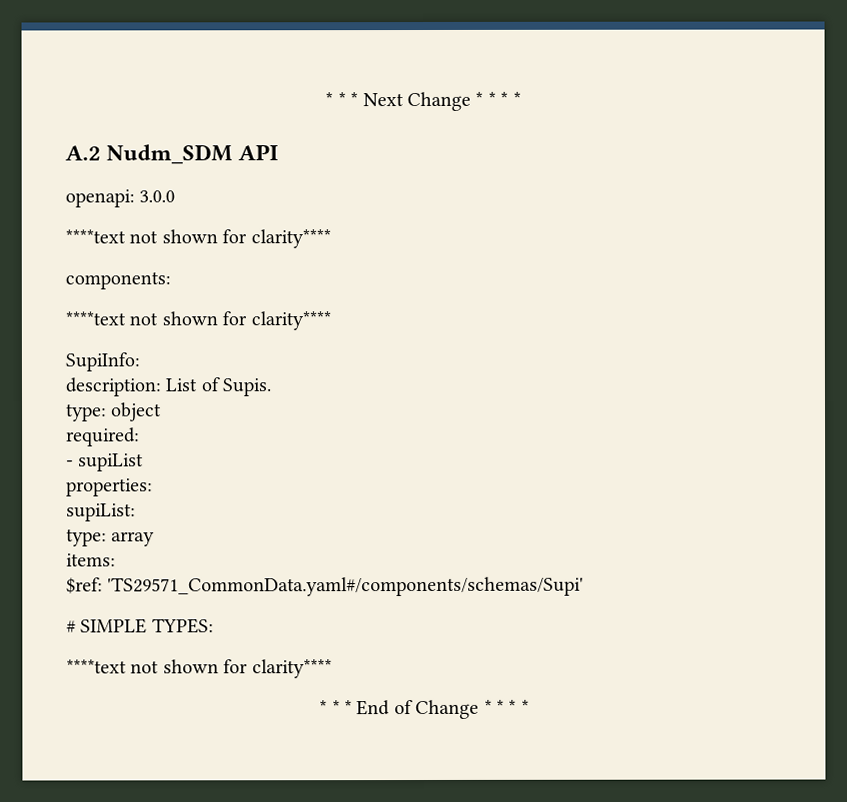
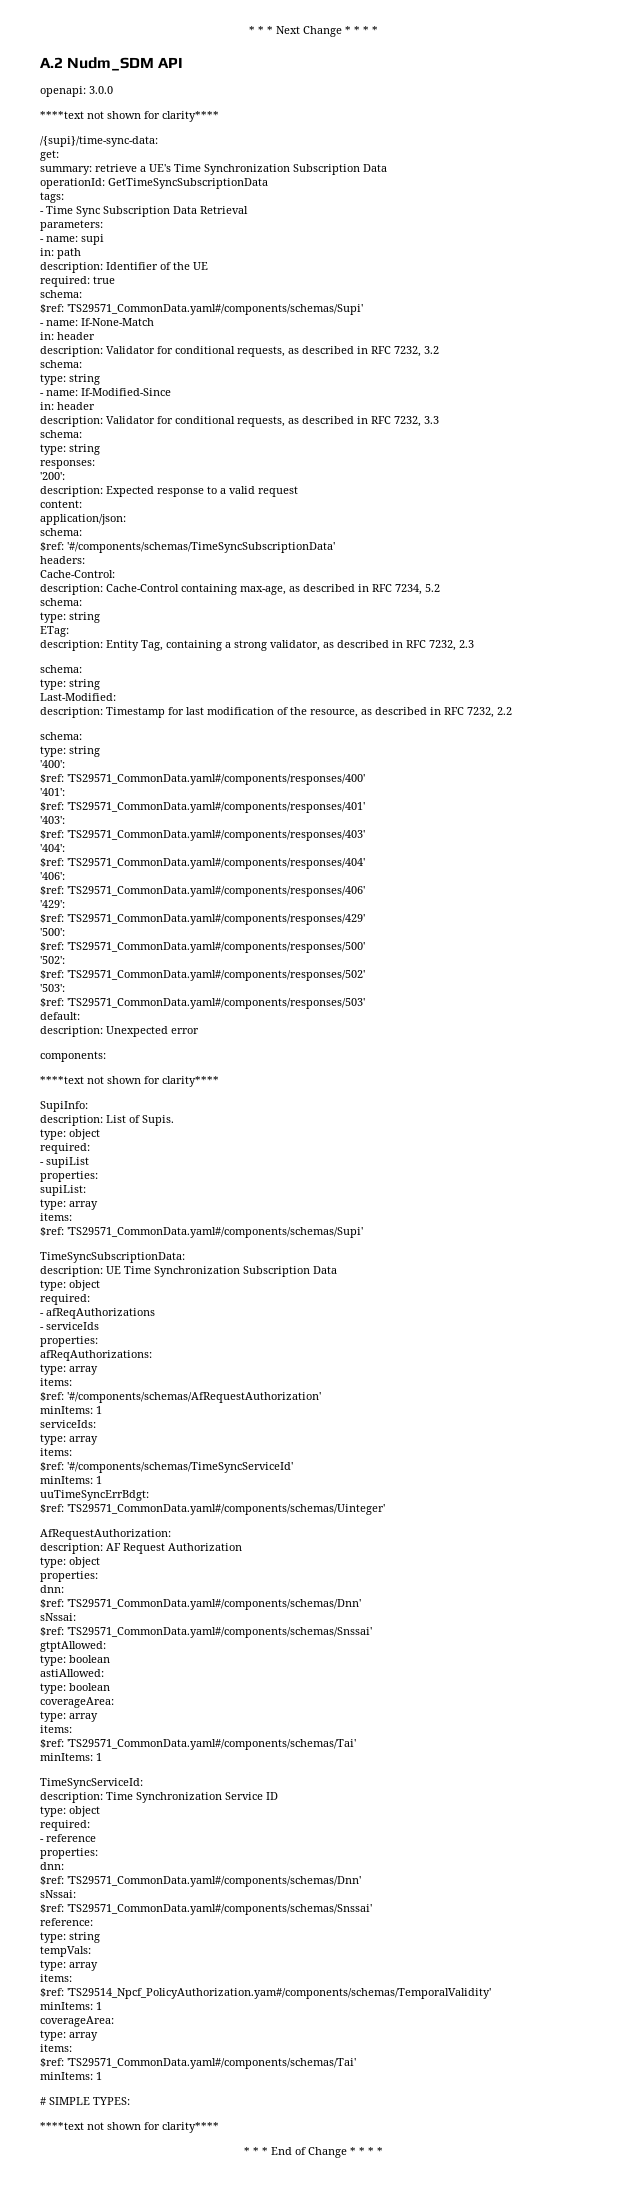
+ /{supi}/time-sync-data:
+ get:
+ summary: retrieve a UE's Time Synchronization Subscription Data
+ operationId: GetTimeSyncSubscriptionData
+ tags:
+ - Time Sync Subscription Data Retrieval
+ parameters:
+ - name: supi
+ in: path
+ description: Identifier of the UE
+ required: true
+ schema:
+ $ref: 'TS29571_CommonData.yaml#/components/schemas/Supi'
+ - name: If-None-Match
+ in: header
+ description: Validator for conditional requests, as described in RFC 7232, 3.2
+ schema:
+ type: string
+ - name: If-Modified-Since
+ in: header
+ description: Validator for conditional requests, as described in RFC 7232, 3.3
+ schema:
+ type: string
+ responses:
+ '200':
+ description: Expected response to a valid request
+ content:
+ application/json:
+ schema:
+ $ref: '#/components/schemas/TimeSyncSubscriptionData'
+ headers:
+ Cache-Control:
+ description: Cache-Control containing max-age, as described in RFC 7234, 5.2
+ schema:
+ type: string
+ ETag:
+ description: Entity Tag, containing a strong validator, as described in RFC 7232, 2.3
+ schema:
+ type: string
+ Last-Modified:
+ description: Timestamp for last modification of the resource, as described in RFC 7232, 2.2
+ schema:
+ type: string
+ '400':
+ $ref: 'TS29571_CommonData.yaml#/components/responses/400'
+ '401':
+ $ref: 'TS29571_CommonData.yaml#/components/responses/401'
+ '403':
+ $ref: 'TS29571_CommonData.yaml#/components/responses/403'
+ '404':
+ $ref: 'TS29571_CommonData.yaml#/components/responses/404'
+ '406':
+ $ref: 'TS29571_CommonData.yaml#/components/responses/406'
+ '429':
+ $ref: 'TS29571_CommonData.yaml#/components/responses/429'
+ '500':
+ $ref: 'TS29571_CommonData.yaml#/components/responses/500'
+ '502':
+ $ref: 'TS29571_CommonData.yaml#/components/responses/502'
+ '503':
+ $ref: 'TS29571_CommonData.yaml#/components/responses/503'
+ default:
+ description: Unexpected error
+ TimeSyncSubscriptionData:
+ description: UE Time Synchronization Subscription Data
+ type: object
+ required:
+ - afReqAuthorizations
+ - serviceIds
+ properties:
+ afReqAuthorizations:
+ type: array
+ items:
+ $ref: '#/components/schemas/AfRequestAuthorization'
+ minItems: 1
+ serviceIds:
+ type: array
+ items:
+ $ref: '#/components/schemas/TimeSyncServiceId'
+ minItems: 1
+ uuTimeSyncErrBdgt:
+ $ref: 'TS29571_CommonData.yaml#/components/schemas/Uinteger'
+ AfRequestAuthorization:
+ description: AF Request Authorization
+ type: object
+ properties:
+ dnn:
+ $ref: 'TS29571_CommonData.yaml#/components/schemas/Dnn'
+ sNssai:
+ $ref: 'TS29571_CommonData.yaml#/components/schemas/Snssai'
+ gtptAllowed:
+ type: boolean
+ astiAllowed:
+ type: boolean
+ coverageArea:
+ type: array
+ items:
+ $ref: 'TS29571_CommonData.yaml#/components/schemas/Tai'
+ minItems: 1
+ TimeSyncServiceId:
+ description: Time Synchronization Service ID
+ type: object
+ required:
+ - reference
+ properties:
+ dnn:
+ $ref: 'TS29571_CommonData.yaml#/components/schemas/Dnn'
+ sNssai:
+ $ref: 'TS29571_CommonData.yaml#/components/schemas/Snssai'
+ reference:
+ type: string
+ tempVals:
+ type: array
+ items:
+ $ref: 'TS29514_Npcf_PolicyAuthorization.yam#/components/schemas/TemporalValidity'
+ minItems: 1
+ coverageArea:
+ type: array
+ items:
+ $ref: 'TS29571_CommonData.yaml#/components/schemas/Tai'
+ minItems: 1

